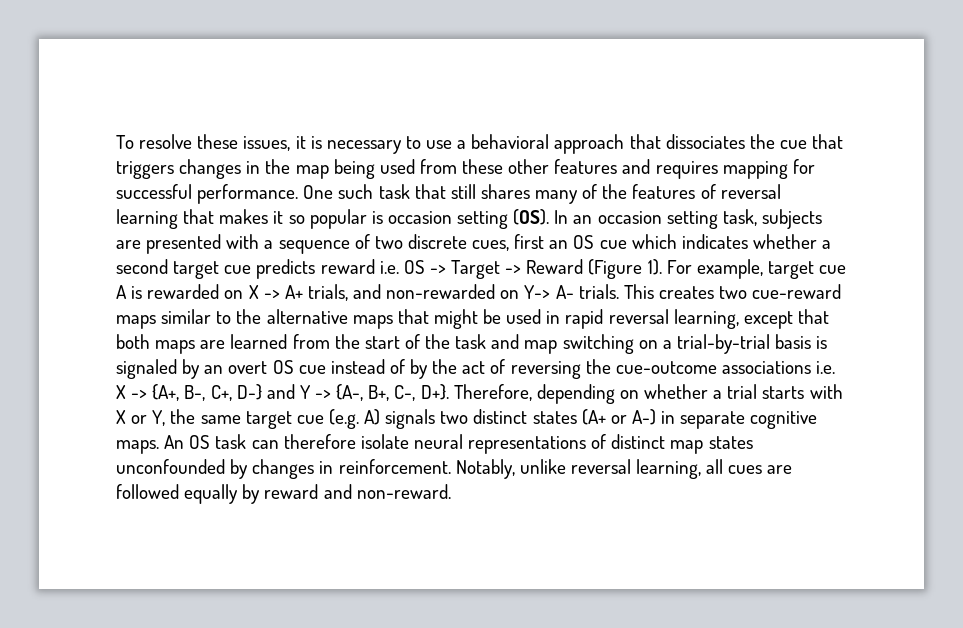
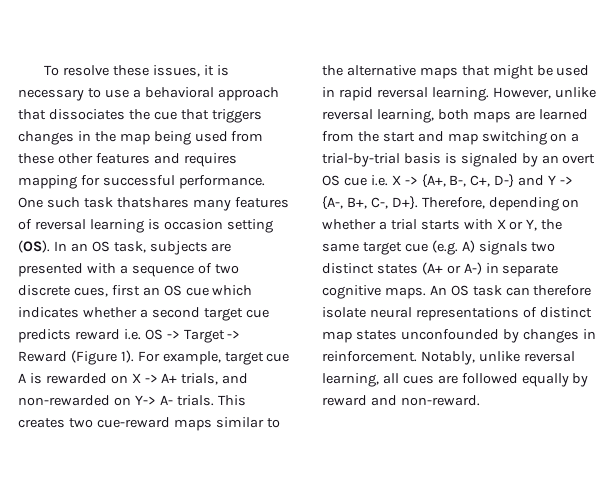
- One such task that still shares many of the features of reversal learning that makes it so popular is occasion setting (OS). In an occasion setting task, subjects are presented with a sequence of two discrete cues, first an OS cue which indicates whether a second target cue predicts reward i.e. OS -> Target -> Reward (Figure 1).
+ One such task thatshares many features of reversal learning is occasion setting (OS). In an OS task, subjects are presented with a sequence of two discrete cues, first an OS cue which indicates whether a second target cue predicts reward i.e. OS -> Target -> Reward (Figure 1).
- This creates two cue-reward maps similar to the alternative maps that might be used in rapid reversal learning, except that both maps are learned from the start of the task and map switching on a trial-by-trial basis is signaled by an overt OS cue instead of by the act of reversing the cue-outcome associations i.e. X -> {A+, B-, C+, D-} and Y -> {A-, B+, C-, D+}. Therefore, depending on whether a trial starts with X or Y, the same target cue (e.g. A) signals two distinct states (A+ or A-) in separate cognitive maps.
+ This creates two cue-reward maps similar to the alternative maps that might be used in rapid reversal learning. However, unlike reversal learning, both maps are learned from the start and map switching on a trial-by-trial basis is signaled by an overt OS cue i.e. X -> {A+, B-, C+, D-} and Y -> {A-, B+, C-, D+}. Therefore, depending on whether a trial starts with X or Y, the same target cue (e.g. A) signals two distinct states (A+ or A-) in separate cognitive maps.

